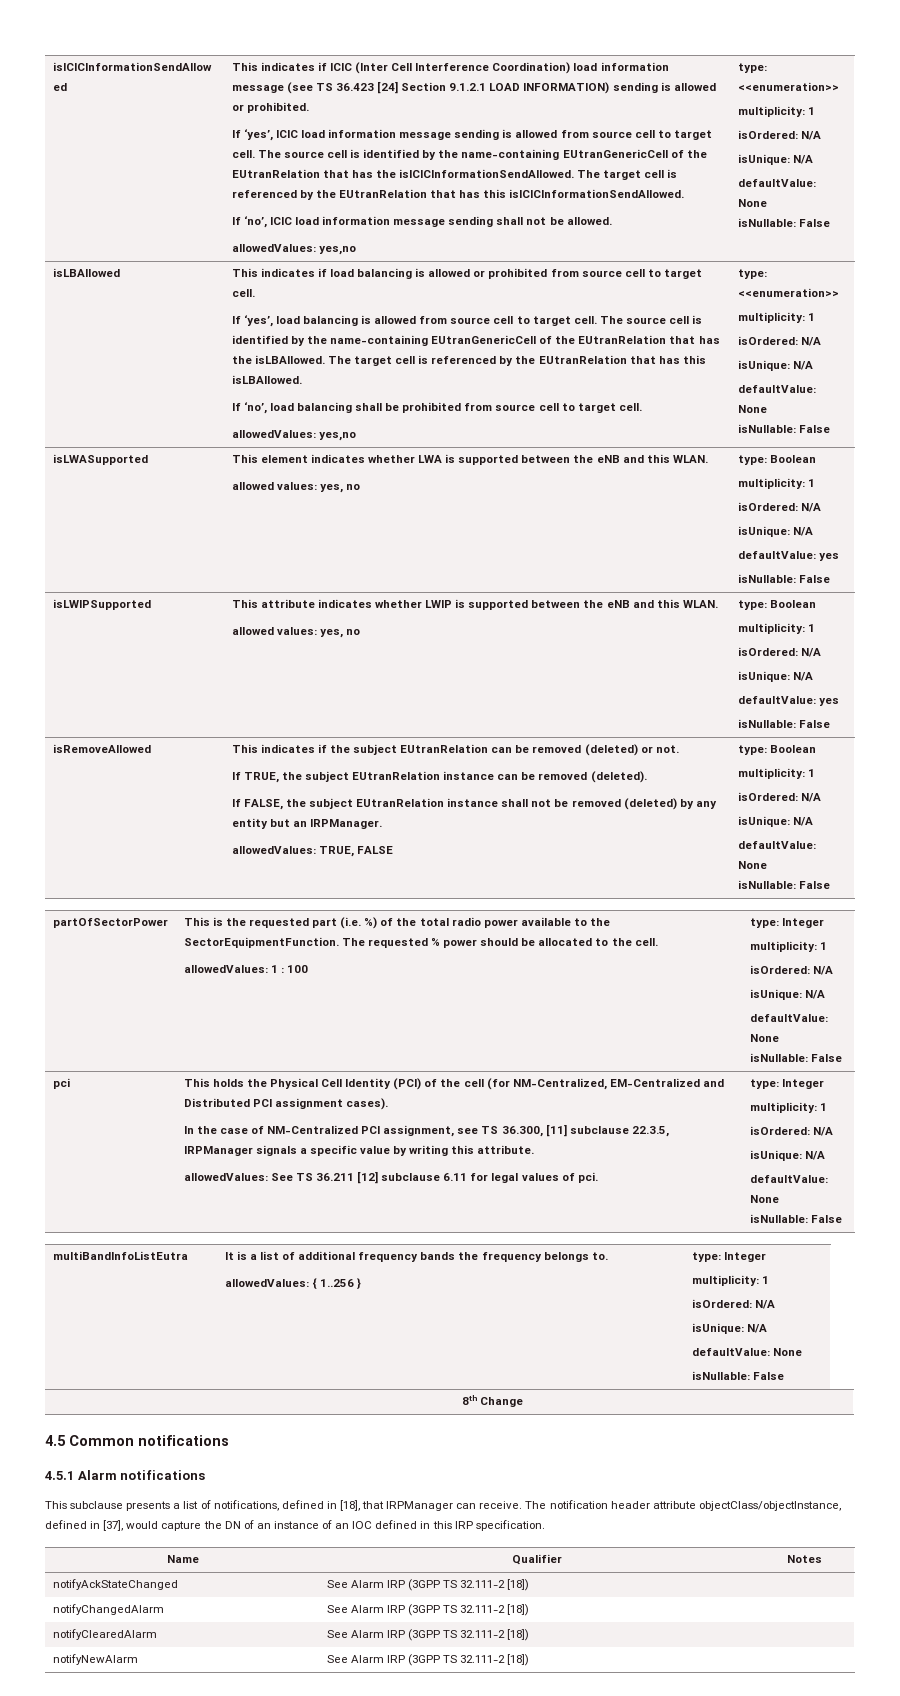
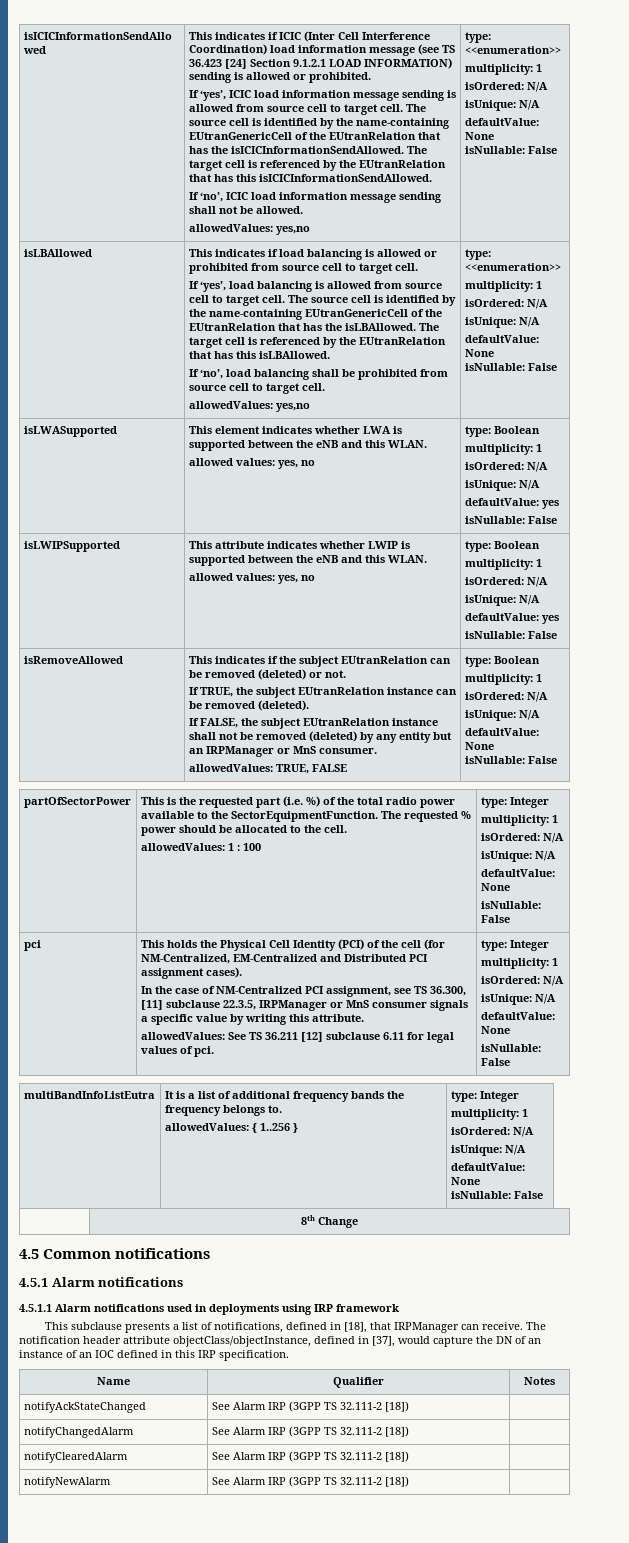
- If FALSE, the subject EUtranRelation instance shall not be removed (deleted) by any entity but an IRPManager.
+ If FALSE, the subject EUtranRelation instance shall not be removed (deleted) by any entity but an IRPManager or MnS consumer.
- In the case of NM-Centralized PCI assignment, see TS 36.300, [11] subclause 22.3.5, IRPManager signals a specific value by writing this attribute.
+ In the case of NM-Centralized PCI assignment, see TS 36.300, [11] subclause 22.3.5, IRPManager or MnS consumer signals a specific value by writing this attribute.
+ 4.5.1.1 Alarm notifications used in deployments using IRP framework

